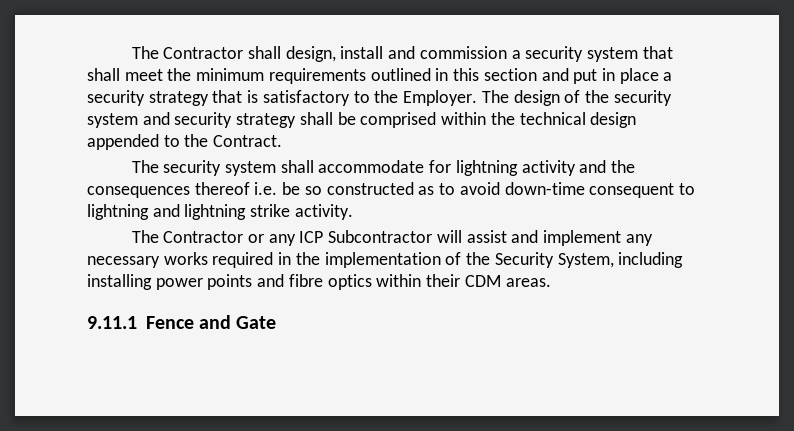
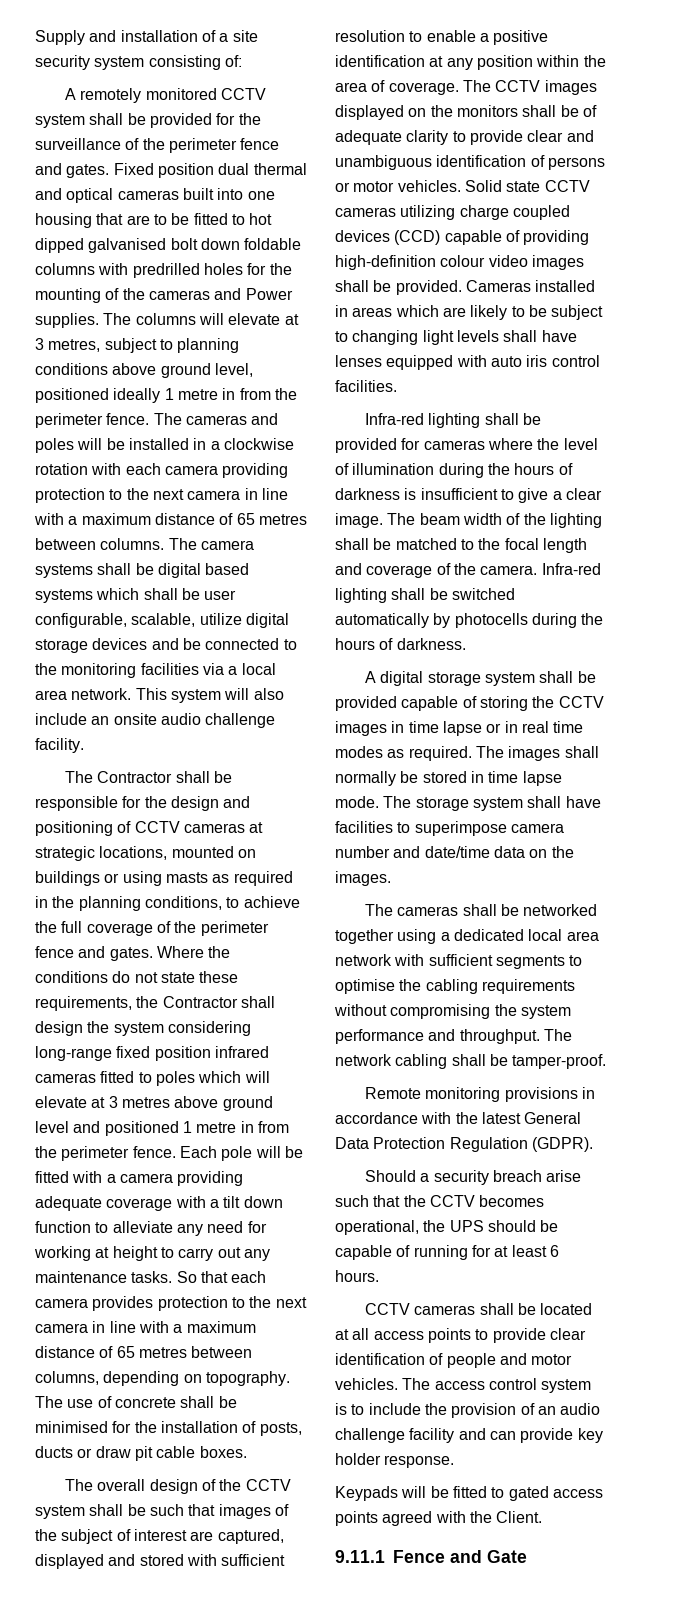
- The Contractor shall design, install and commission a security system that shall meet the minimum requirements outlined in this section and put in place a security strategy that is satisfactory to the Employer. The design of the security system and security strategy shall be comprised within the technical design appended to the Contract.
- The security system shall accommodate for lightning activity and the consequences thereof i.e. be so constructed as to avoid down-time consequent to lightning and lightning strike activity.
- The Contractor or any ICP Subcontractor will assist and implement any necessary works required in the implementation of the Security System, including installing power points and fibre optics within their CDM areas.
+ Supply and installation of a site security system consisting of:
+ A remotely monitored CCTV system shall be provided for the surveillance of the perimeter fence and gates. Fixed position dual thermal and optical cameras built into one housing that are to be fitted to hot dipped galvanised bolt down foldable columns with predrilled holes for the mounting of the cameras and Power supplies. The columns will elevate at 3 metres, subject to planning conditions above ground level, positioned ideally 1 metre in from the perimeter fence. The cameras and poles will be installed in a clockwise rotation with each camera providing protection to the next camera in line with a maximum distance of 65 metres between columns. The camera systems shall be digital based systems which shall be user configurable, scalable, utilize digital storage devices and be connected to the monitoring facilities via a local area network. This system will also include an onsite audio challenge facility.
+ The Contractor shall be responsible for the design and positioning of CCTV cameras at strategic locations, mounted on buildings or using masts as required in the planning conditions, to achieve the full coverage of the perimeter fence and gates. Where the conditions do not state these requirements, the Contractor shall design the system considering long-range fixed position infrared cameras fitted to poles which will elevate at 3 metres above ground level and positioned 1 metre in from the perimeter fence. Each pole will be fitted with a camera providing adequate coverage with a tilt down function to alleviate any need for working at height to carry out any maintenance tasks. So that each camera provides protection to the next camera in line with a maximum distance of 65 metres between columns, depending on topography. The use of concrete shall be minimised for the installation of posts, ducts or draw pit cable boxes.
+ The overall design of the CCTV system shall be such that images of the subject of interest are captured, displayed and stored with sufficient resolution to enable a positive identification at any position within the area of coverage. The CCTV images displayed on the monitors shall be of adequate clarity to provide clear and unambiguous identification of persons or motor vehicles. Solid state CCTV cameras utilizing charge coupled devices (CCD) capable of providing high-definition colour video images shall be provided. Cameras installed in areas which are likely to be subject to changing light levels shall have lenses equipped with auto iris control facilities.
+ Infra-red lighting shall be provided for cameras where the level of illumination during the hours of darkness is insufficient to give a clear image. The beam width of the lighting shall be matched to the focal length and coverage of the camera. Infra-red lighting shall be switched automatically by photocells during the hours of darkness.
+ A digital storage system shall be provided capable of storing the CCTV images in time lapse or in real time modes as required. The images shall normally be stored in time lapse mode. The storage system shall have facilities to superimpose camera number and date/time data on the images.
+ The cameras shall be networked together using a dedicated local area network with sufficient segments to optimise the cabling requirements without compromising the system performance and throughput. The network cabling shall be tamper-proof.
+ Remote monitoring provisions in accordance with the latest General Data Protection Regulation (GDPR).
+ Should a security breach arise such that the CCTV becomes operational, the UPS should be capable of running for at least 6 hours.
+ CCTV cameras shall be located at all access points to provide clear identification of people and motor vehicles. The access control system is to include the provision of an audio challenge facility and can provide key holder response.
+ Keypads will be fitted to gated access points agreed with the Client.

